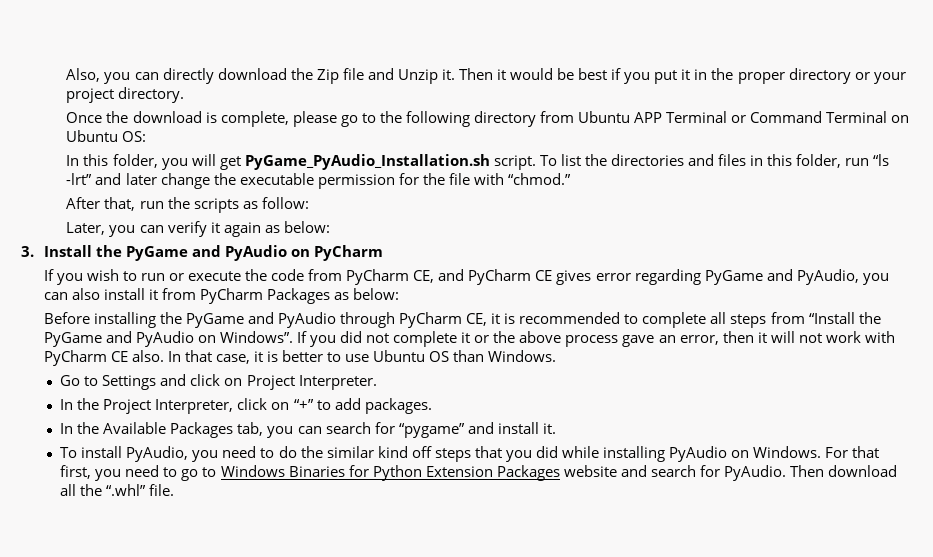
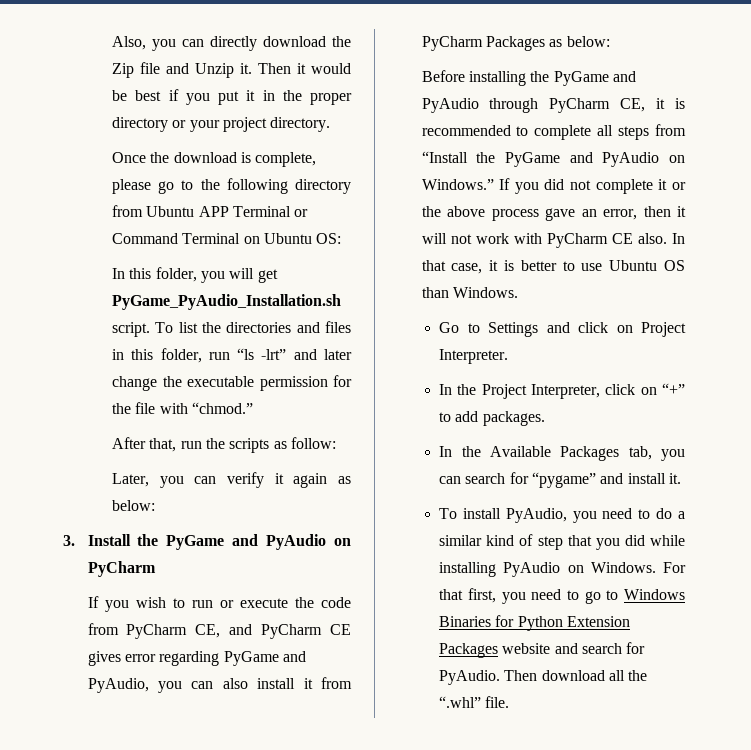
- Before installing the PyGame and PyAudio through PyCharm CE, it is recommended to complete all steps from “Install the PyGame and PyAudio on Windows”.
+ Before installing the PyGame and PyAudio through PyCharm CE, it is recommended to complete all steps from “Install the PyGame and PyAudio on Windows.”
- To install PyAudio, you need to do the similar kind off steps that you did while installing PyAudio on Windows.
+ To install PyAudio, you need to do a similar kind of step that you did while installing PyAudio on Windows.

